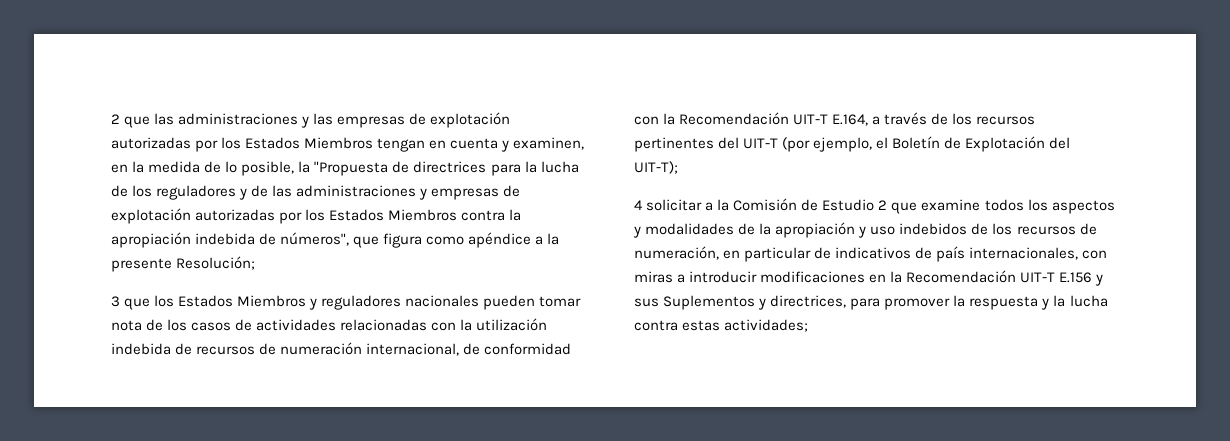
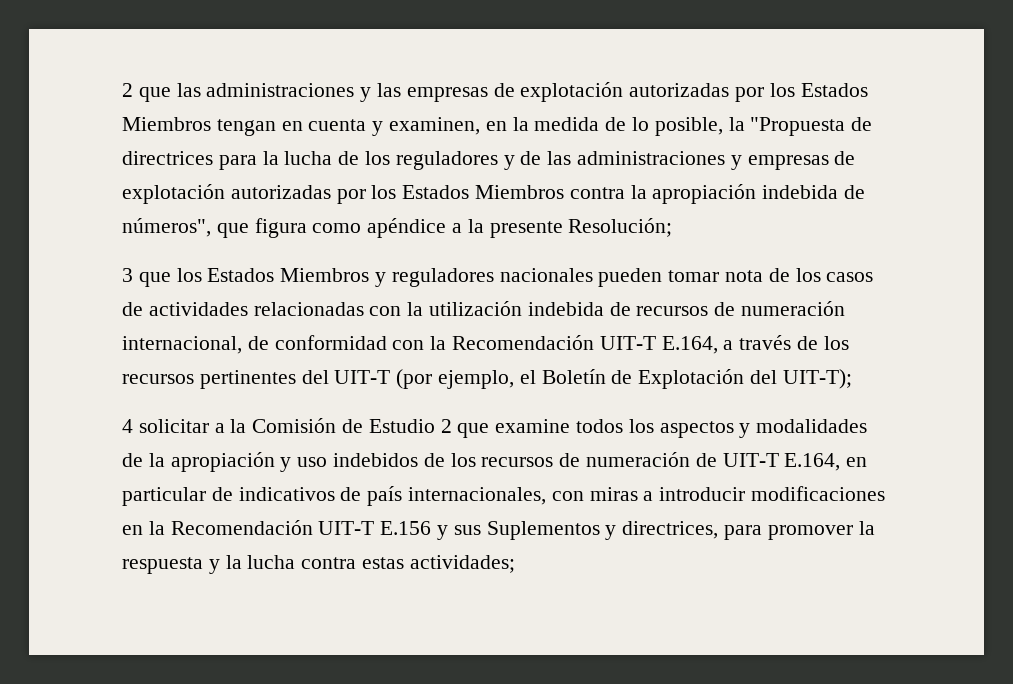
- 4 solicitar a la Comisión de Estudio 2 que examine todos los aspectos y modalidades de la apropiación y uso indebidos de los recursos de numeración, en particular de indicativos de país internacionales, con miras a introducir modificaciones en la Recomendación UIT-T E.156 y sus Suplementos y directrices, para promover la respuesta y la lucha contra estas actividades;
+ 4 solicitar a la Comisión de Estudio 2 que examine todos los aspectos y modalidades de la apropiación y uso indebidos de los recursos de numeración de UIT-T E.164, en particular de indicativos de país internacionales, con miras a introducir modificaciones en la Recomendación UIT-T E.156 y sus Suplementos y directrices, para promover la respuesta y la lucha contra estas actividades;

